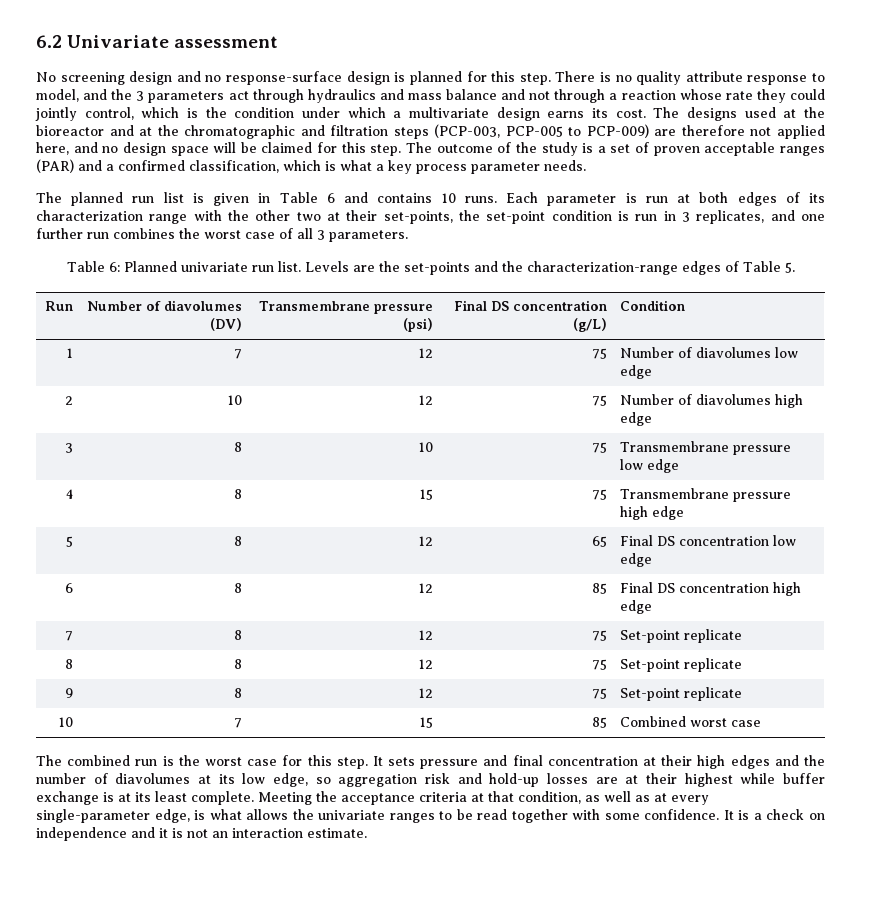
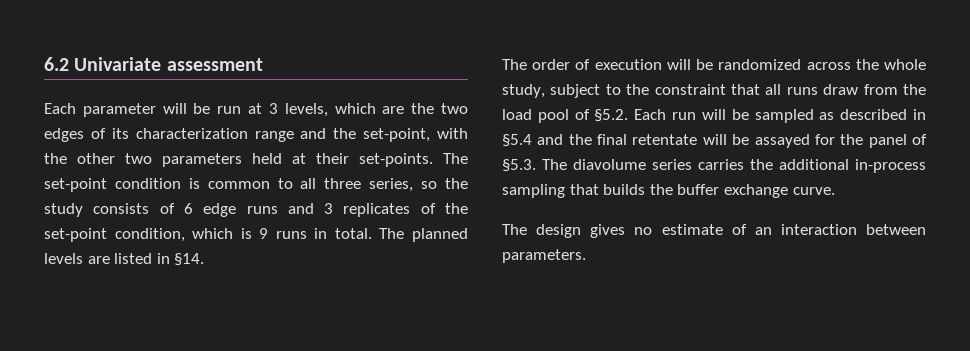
- No screening design and no response-surface design is planned for this step. There is no quality attribute response to model, and the 3 parameters act through hydraulics and mass balance and not through a reaction whose rate they could jointly control, which is the condition under which a multivariate design earns its cost. The designs used at the bioreactor and at the chromatographic and filtration steps (PCP-003, PCP-005 to PCP-009) are therefore not applied here, and no design space will be claimed for this step. The outcome of the study is a set of proven acceptable ranges (PAR) and a confirmed classification, which is what a key process parameter needs.
- The planned run list is given in Table 6 and contains 10 runs. Each parameter is run at both edges of its characterization range with the other two at their set-points, the set-point condition is run in 3 replicates, and one further run combines the worst case of all 3 parameters.
- Table 6: Planned univariate run list. Levels are the set-points and the characterization-range edges of Table 5.
- Run | Number of diavolumes (DV) | Transmembrane pressure (psi) | Final DS concentration (g/L) | Condition
- 1 | 7 | 12 | 75 | Number of diavolumes low edge
- 2 | 10 | 12 | 75 | Number of diavolumes high edge
- 3 | 8 | 10 | 75 | Transmembrane pressure low edge
- 4 | 8 | 15 | 75 | Transmembrane pressure high edge
- 5 | 8 | 12 | 65 | Final DS concentration low edge
- 6 | 8 | 12 | 85 | Final DS concentration high edge
- 7 | 8 | 12 | 75 | Set-point replicate
- 8 | 8 | 12 | 75 | Set-point replicate
- 9 | 8 | 12 | 75 | Set-point replicate
- 10 | 7 | 15 | 85 | Combined worst case
- The combined run is the worst case for this step. It sets pressure and final concentration at their high edges and the number of diavolumes at its low edge, so aggregation risk and hold-up losses are at their highest while buffer exchange is at its least complete. Meeting the acceptance criteria at that condition, as well as at every single-parameter edge, is what allows the univariate ranges to be read together with some confidence. It is a check on independence and it is not an interaction estimate.
+ Each parameter will be run at 3 levels, which are the two edges of its characterization range and the set-point, with the other two parameters held at their set-points. The set-point condition is common to all three series, so the study consists of 6 edge runs and 3 replicates of the set-point condition, which is 9 runs in total. The planned levels are listed in §14.
+ The order of execution will be randomized across the whole study, subject to the constraint that all runs draw from the load pool of §5.2. Each run will be sampled as described in §5.4 and the final retentate will be assayed for the panel of §5.3. The diavolume series carries the additional in-process sampling that builds the buffer exchange curve.
+ The design gives no estimate of an interaction between parameters.

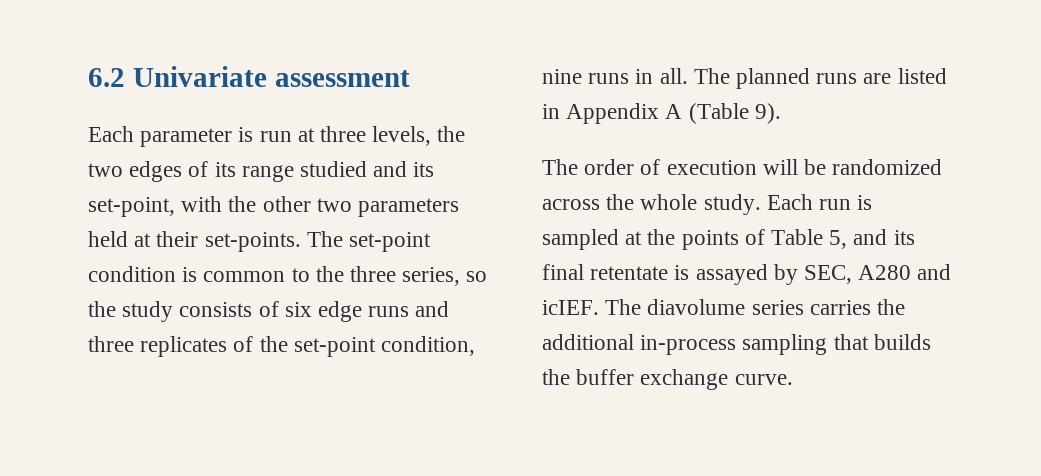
- Each parameter will be run at 3 levels, which are the two edges of its characterization range and the set-point, with the other two parameters held at their set-points.
+ Each parameter is run at three levels, the two edges of its range studied and its set-point, with the other two parameters held at their set-points.
- The set-point condition is common to all three series, so the study consists of 6 edge runs and 3 replicates of the set-point condition, which is 9 runs in total.
+ The set-point condition is common to the three series, so the study consists of six edge runs and three replicates of the set-point condition, nine runs in all.
- The planned levels are listed in §14.
+ The planned runs are listed in Appendix A (Table 9).
- The order of execution will be randomized across the whole study, subject to the constraint that all runs draw from the load pool of §5.2. Each run will be sampled as described in §5.4 and the final retentate will be assayed for the panel of §5.3. The diavolume series carries the additional in-process sampling that builds the buffer exchange curve.
+ The order of execution will be randomized across the whole study. Each run is sampled at the points of Table 5, and its final retentate is assayed by SEC, A280 and icIEF. The diavolume series carries the additional in-process sampling that builds the buffer exchange curve.
- The design gives no estimate of an interaction between parameters.

